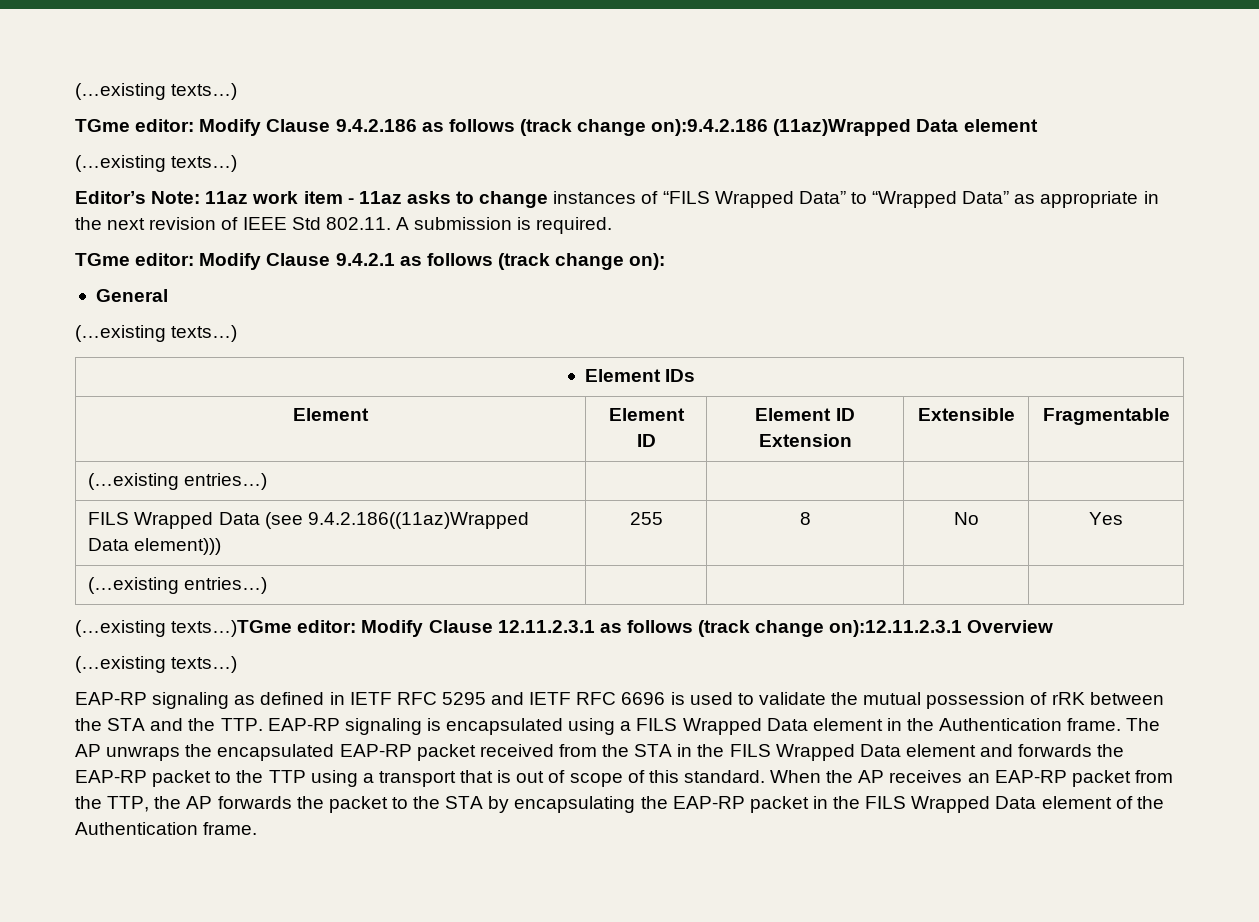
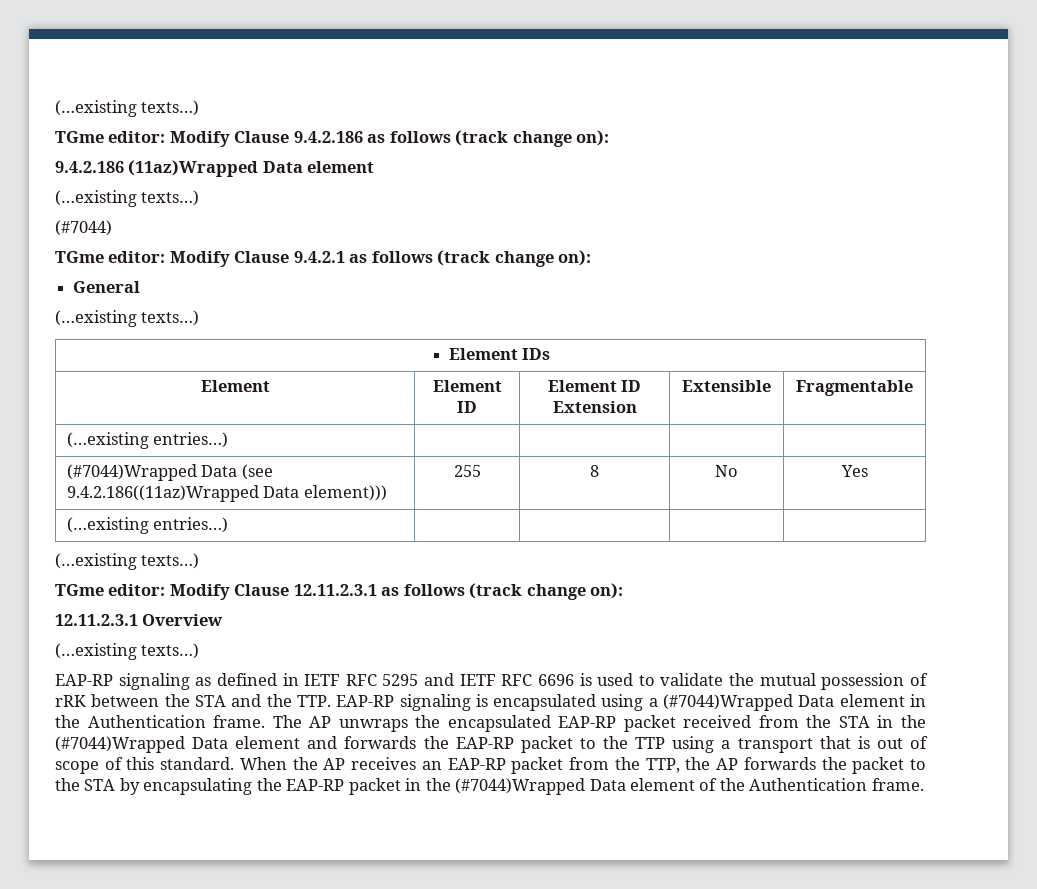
- TGme editor: Modify Clause 9.4.2.186 as follows (track change on):9.4.2.186 (11az)Wrapped Data element
+ TGme editor: Modify Clause 9.4.2.186 as follows (track change on):
+ 9.4.2.186 (11az)Wrapped Data element
- Editor’s Note: 11az work item - 11az asks to change instances of “FILS Wrapped Data” to “Wrapped Data” as appropriate in the next revision of IEEE Std 802.11. A submission is required.
+ (#7044)
- FILS Wrapped Data (see 9.4.2.186((11az)Wrapped Data element))) | 255 | 8 | No | Yes
+ (#7044)Wrapped Data (see 9.4.2.186((11az)Wrapped Data element))) | 255 | 8 | No | Yes
  (…existing entries…) | | | |
- (…existing texts…)TGme editor: Modify Clause 12.11.2.3.1 as follows (track change on):12.11.2.3.1 Overview
+ (…existing texts…)
+ TGme editor: Modify Clause 12.11.2.3.1 as follows (track change on):
+ 12.11.2.3.1 Overview
- EAP-RP signaling as defined in IETF RFC 5295 and IETF RFC 6696 is used to validate the mutual possession of rRK between the STA and the TTP. EAP-RP signaling is encapsulated using a FILS Wrapped Data element in the Authentication frame.
+ EAP-RP signaling as defined in IETF RFC 5295 and IETF RFC 6696 is used to validate the mutual possession of rRK between the STA and the TTP. EAP-RP signaling is encapsulated using a (#7044)Wrapped Data element in the Authentication frame.
- The AP unwraps the encapsulated EAP-RP packet received from the STA in the FILS Wrapped Data element and forwards the EAP-RP packet to the TTP using a transport that is out of scope of this standard.
+ The AP unwraps the encapsulated EAP-RP packet received from the STA in the (#7044)Wrapped Data element and forwards the EAP-RP packet to the TTP using a transport that is out of scope of this standard.
- When the AP receives an EAP-RP packet from the TTP, the AP forwards the packet to the STA by encapsulating the EAP-RP packet in the FILS Wrapped Data element of the Authentication frame.
+ When the AP receives an EAP-RP packet from the TTP, the AP forwards the packet to the STA by encapsulating the EAP-RP packet in the (#7044)Wrapped Data element of the Authentication frame.

